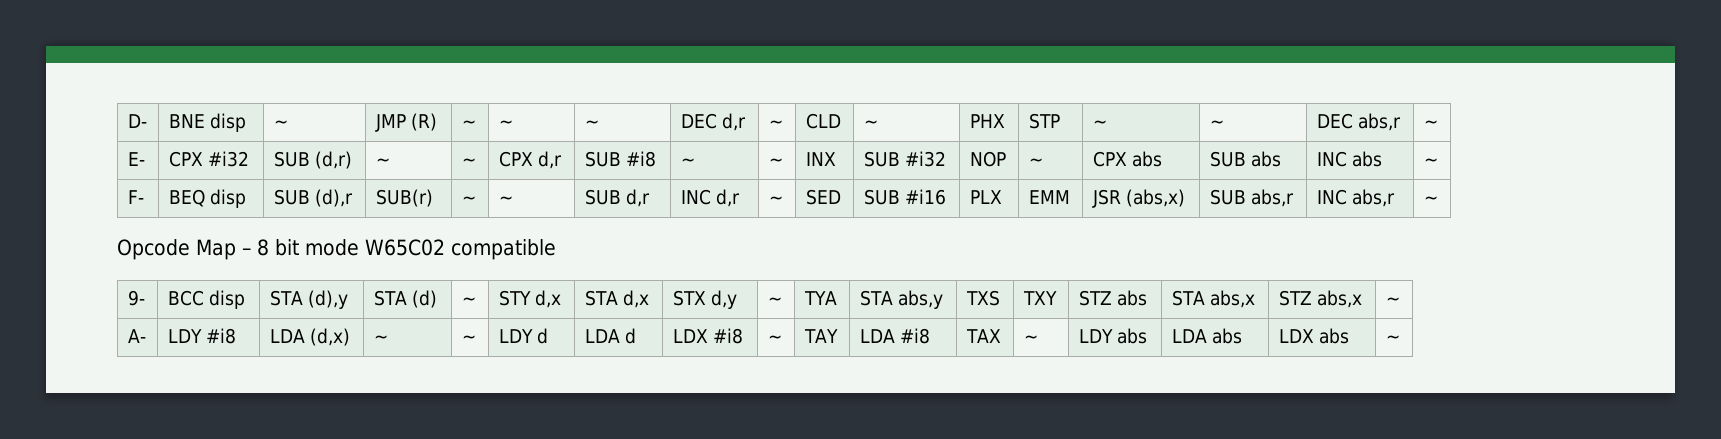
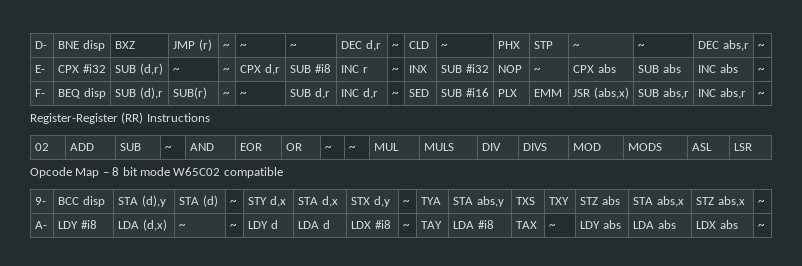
- D- | BNE disp | ~ | JMP (R) | ~ | ~ | ~ | DEC d,r | ~ | CLD | ~ | PHX | STP | ~ | ~ | DEC abs,r | ~
+ D- | BNE disp | BXZ | JMP (r) | ~ | ~ | ~ | DEC d,r | ~ | CLD | ~ | PHX | STP | ~ | ~ | DEC abs,r | ~
- E- | CPX #i32 | SUB (d,r) | ~ | ~ | CPX d,r | SUB #i8 | ~ | ~ | INX | SUB #i32 | NOP | ~ | CPX abs | SUB abs | INC abs | ~
+ E- | CPX #i32 | SUB (d,r) | ~ | ~ | CPX d,r | SUB #i8 | INC r | ~ | INX | SUB #i32 | NOP | ~ | CPX abs | SUB abs | INC abs | ~
+ Register-Register (RR) Instructions
+ 02 | ADD | SUB | ~ | AND | EOR | OR | ~ | ~ | MUL | MULS | DIV | DIVS | MOD | MODS | ASL | LSR

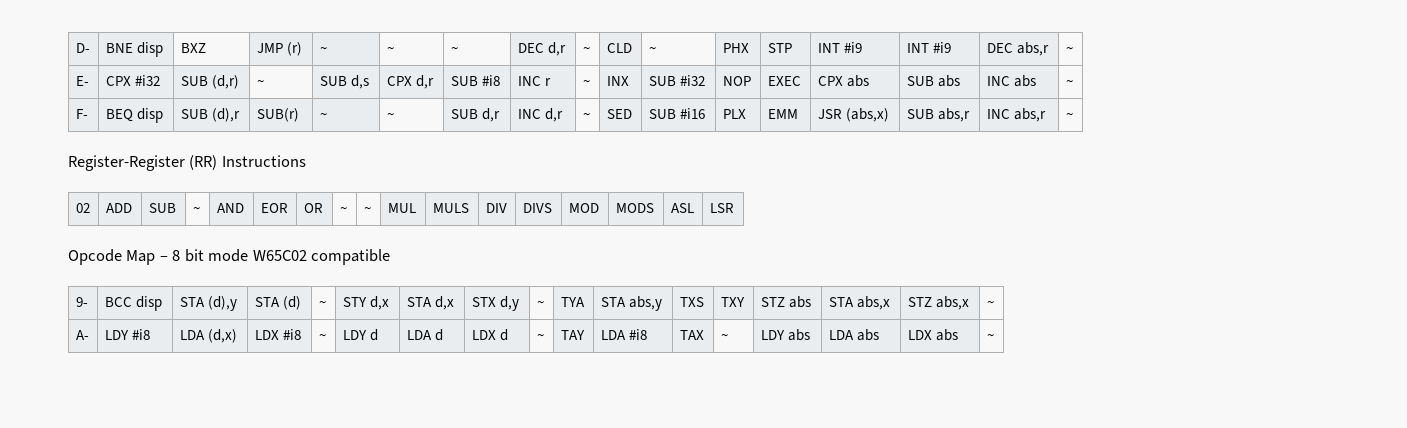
- D- | BNE disp | BXZ | JMP (r) | ~ | ~ | ~ | DEC d,r | ~ | CLD | ~ | PHX | STP | ~ | ~ | DEC abs,r | ~
+ D- | BNE disp | BXZ | JMP (r) | ~ | ~ | ~ | DEC d,r | ~ | CLD | ~ | PHX | STP | INT #i9 | INT #i9 | DEC abs,r | ~
- E- | CPX #i32 | SUB (d,r) | ~ | ~ | CPX d,r | SUB #i8 | INC r | ~ | INX | SUB #i32 | NOP | ~ | CPX abs | SUB abs | INC abs | ~
+ E- | CPX #i32 | SUB (d,r) | ~ | SUB d,s | CPX d,r | SUB #i8 | INC r | ~ | INX | SUB #i32 | NOP | EXEC | CPX abs | SUB abs | INC abs | ~
- A- | LDY #i8 | LDA (d,x) | ~ | ~ | LDY d | LDA d | LDX #i8 | ~ | TAY | LDA #i8 | TAX | ~ | LDY abs | LDA abs | LDX abs | ~
+ A- | LDY #i8 | LDA (d,x) | LDX #i8 | ~ | LDY d | LDA d | LDX d | ~ | TAY | LDA #i8 | TAX | ~ | LDY abs | LDA abs | LDX abs | ~

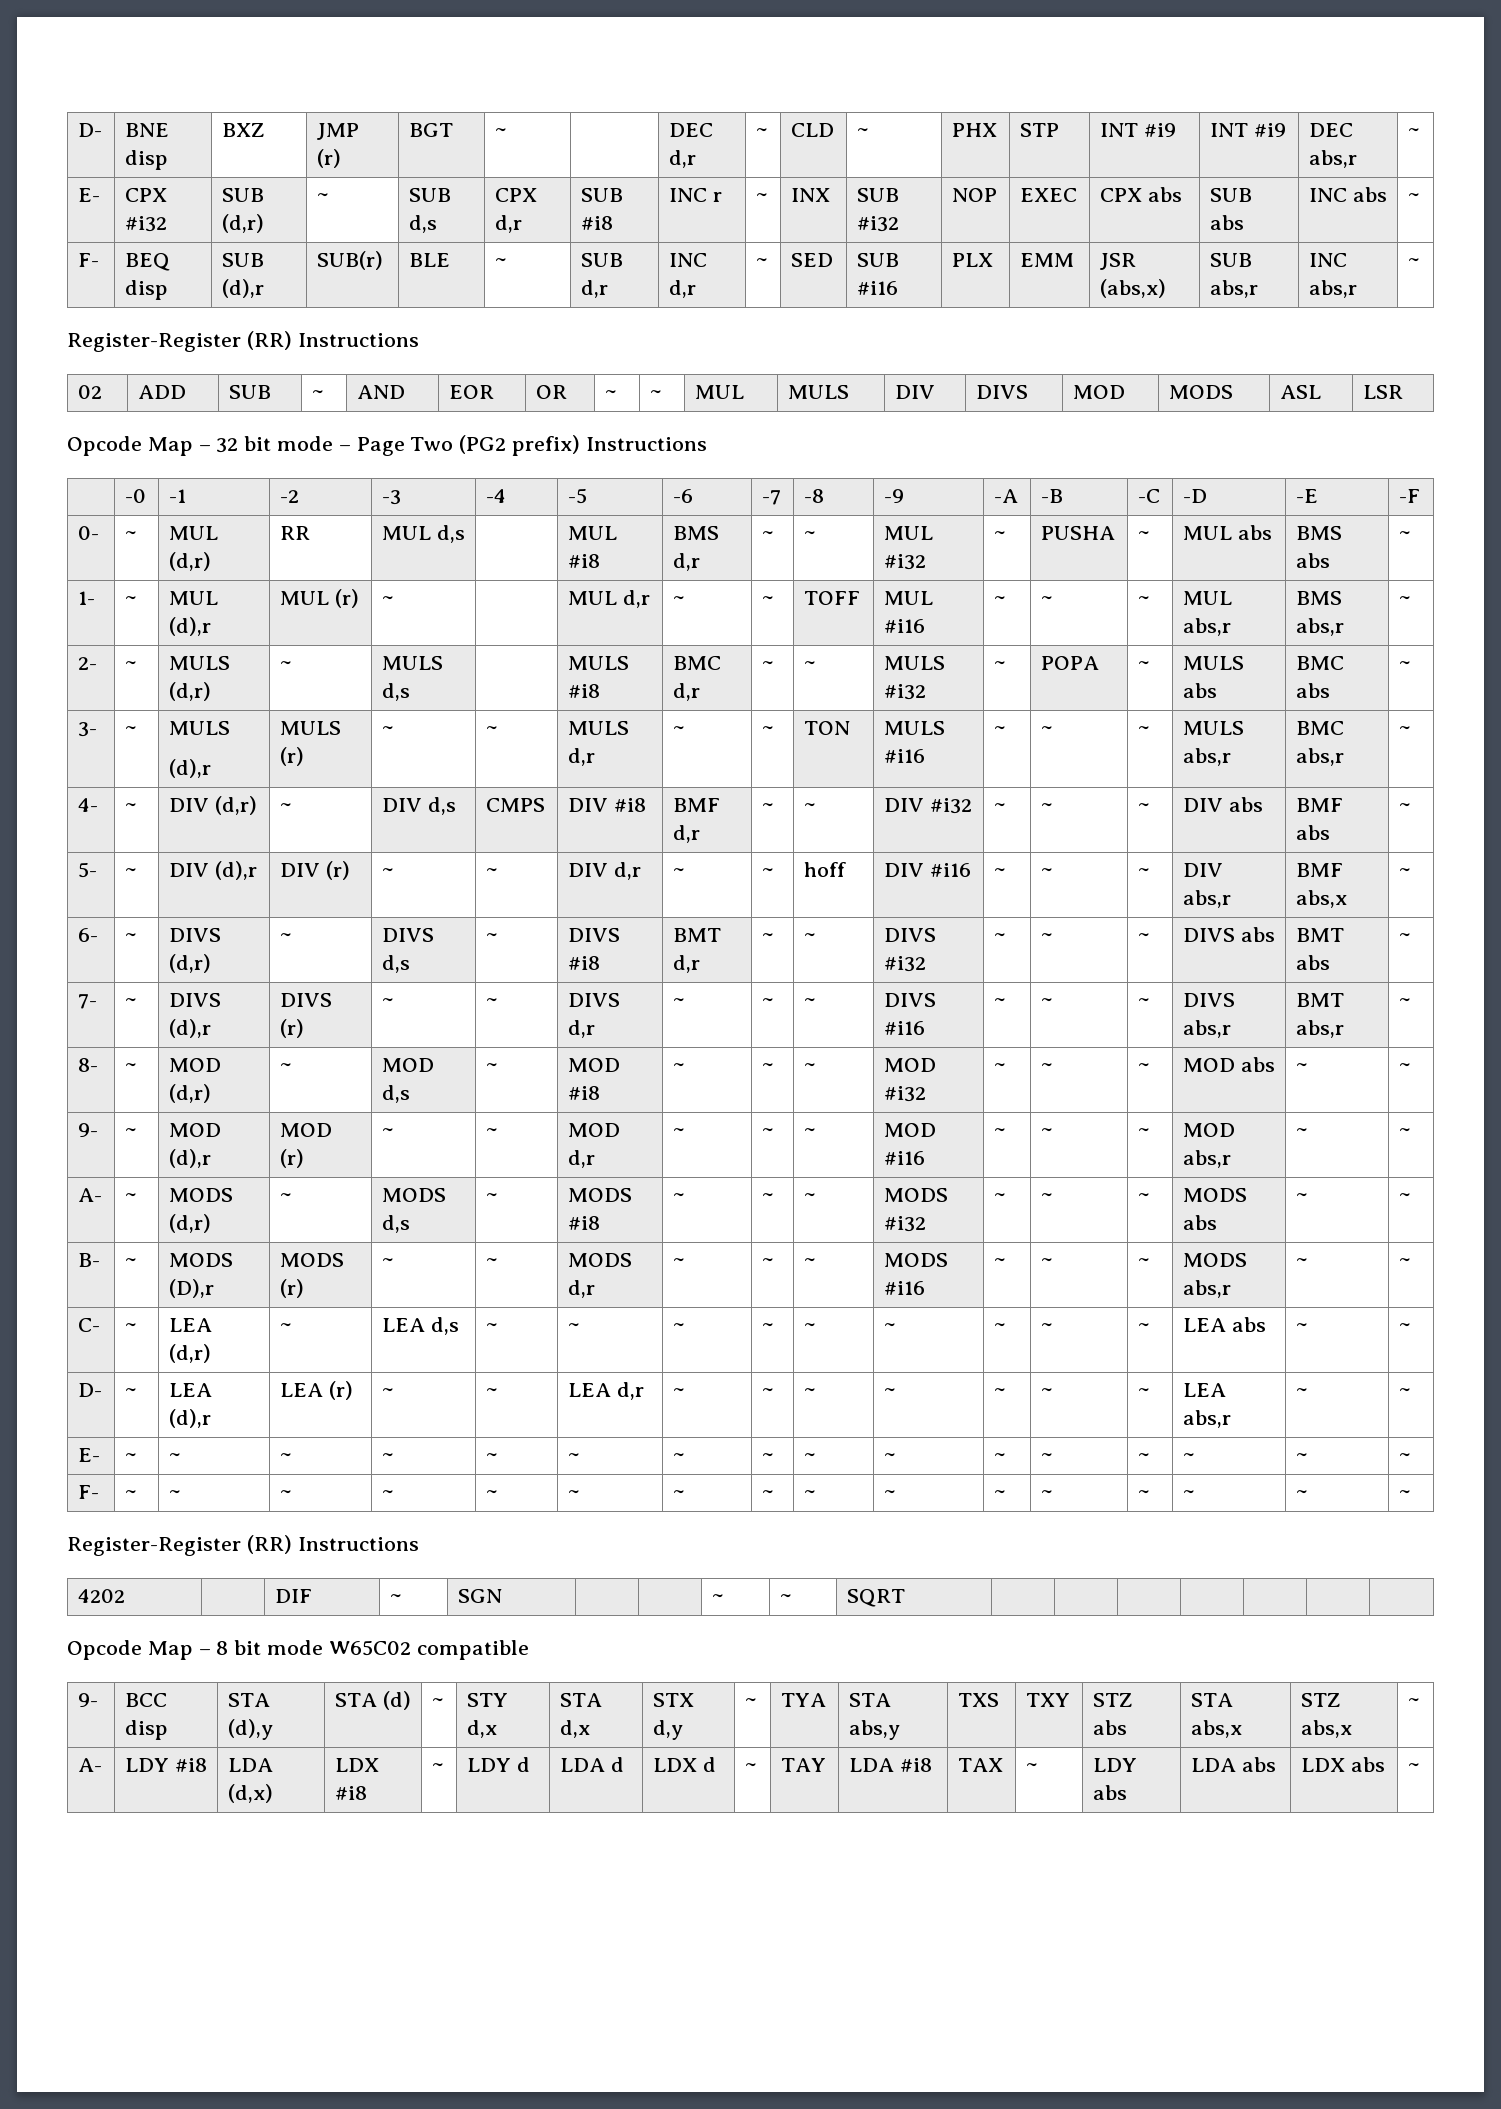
- D- | BNE disp | BXZ | JMP (r) | ~ | ~ | ~ | DEC d,r | ~ | CLD | ~ | PHX | STP | INT #i9 | INT #i9 | DEC abs,r | ~
+ D- | BNE disp | BXZ | JMP (r) | BGT | ~ | | DEC d,r | ~ | CLD | ~ | PHX | STP | INT #i9 | INT #i9 | DEC abs,r | ~
- F- | BEQ disp | SUB (d),r | SUB(r) | ~ | ~ | SUB d,r | INC d,r | ~ | SED | SUB #i16 | PLX | EMM | JSR (abs,x) | SUB abs,r | INC abs,r | ~
+ F- | BEQ disp | SUB (d),r | SUB(r) | BLE | ~ | SUB d,r | INC d,r | ~ | SED | SUB #i16 | PLX | EMM | JSR (abs,x) | SUB abs,r | INC abs,r | ~
+ Opcode Map – 32 bit mode – Page Two (PG2 prefix) Instructions
+ | -0 | -1 | -2 | -3 | -4 | -5 | -6 | -7 | -8 | -9 | -A | -B | -C | -D | -E | -F
+ 0- | ~ | MUL (d,r) | RR | MUL d,s | | MUL #i8 | BMS d,r | ~ | ~ | MUL #i32 | ~ | PUSHA | ~ | MUL abs | BMS abs | ~
+ 1- | ~ | MUL (d),r | MUL (r) | ~ | | MUL d,r | ~ | ~ | TOFF | MUL #i16 | ~ | ~ | ~ | MUL abs,r | BMS abs,r | ~
+ 2- | ~ | MULS (d,r) | ~ | MULS d,s | | MULS #i8 | BMC d,r | ~ | ~ | MULS #i32 | ~ | POPA | ~ | MULS abs | BMC abs | ~
+ 3- | ~ | MULS
+ (d),r | MULS (r) | ~ | ~ | MULS d,r | ~ | ~ | TON | MULS #i16 | ~ | ~ | ~ | MULS abs,r | BMC abs,r | ~
+ 4- | ~ | DIV (d,r) | ~ | DIV d,s | CMPS | DIV #i8 | BMF d,r | ~ | ~ | DIV #i32 | ~ | ~ | ~ | DIV abs | BMF abs | ~
+ 5- | ~ | DIV (d),r | DIV (r) | ~ | ~ | DIV d,r | ~ | ~ | hoff | DIV #i16 | ~ | ~ | ~ | DIV abs,r | BMF abs,x | ~
+ 6- | ~ | DIVS (d,r) | ~ | DIVS d,s | ~ | DIVS #i8 | BMT d,r | ~ | ~ | DIVS #i32 | ~ | ~ | ~ | DIVS abs | BMT abs | ~
+ 7- | ~ | DIVS (d),r | DIVS (r) | ~ | ~ | DIVS d,r | ~ | ~ | ~ | DIVS #i16 | ~ | ~ | ~ | DIVS abs,r | BMT abs,r | ~
+ 8- | ~ | MOD (d,r) | ~ | MOD d,s | ~ | MOD #i8 | ~ | ~ | ~ | MOD #i32 | ~ | ~ | ~ | MOD abs | ~ | ~
+ 9- | ~ | MOD (d),r | MOD (r) | ~ | ~ | MOD d,r | ~ | ~ | ~ | MOD #i16 | ~ | ~ | ~ | MOD abs,r | ~ | ~
+ A- | ~ | MODS (d,r) | ~ | MODS d,s | ~ | MODS #i8 | ~ | ~ | ~ | MODS #i32 | ~ | ~ | ~ | MODS abs | ~ | ~
+ B- | ~ | MODS (D),r | MODS (r) | ~ | ~ | MODS d,r | ~ | ~ | ~ | MODS #i16 | ~ | ~ | ~ | MODS abs,r | ~ | ~
+ C- | ~ | LEA (d,r) | ~ | LEA d,s | ~ | ~ | ~ | ~ | ~ | ~ | ~ | ~ | ~ | LEA abs | ~ | ~
+ D- | ~ | LEA (d),r | LEA (r) | ~ | ~ | LEA d,r | ~ | ~ | ~ | ~ | ~ | ~ | ~ | LEA abs,r | ~ | ~
+ E- | ~ | ~ | ~ | ~ | ~ | ~ | ~ | ~ | ~ | ~ | ~ | ~ | ~ | ~ | ~ | ~
+ F- | ~ | ~ | ~ | ~ | ~ | ~ | ~ | ~ | ~ | ~ | ~ | ~ | ~ | ~ | ~ | ~
+ Register-Register (RR) Instructions
+ 4202 | | DIF | ~ | SGN | | | ~ | ~ | SQRT | | | | | | |

